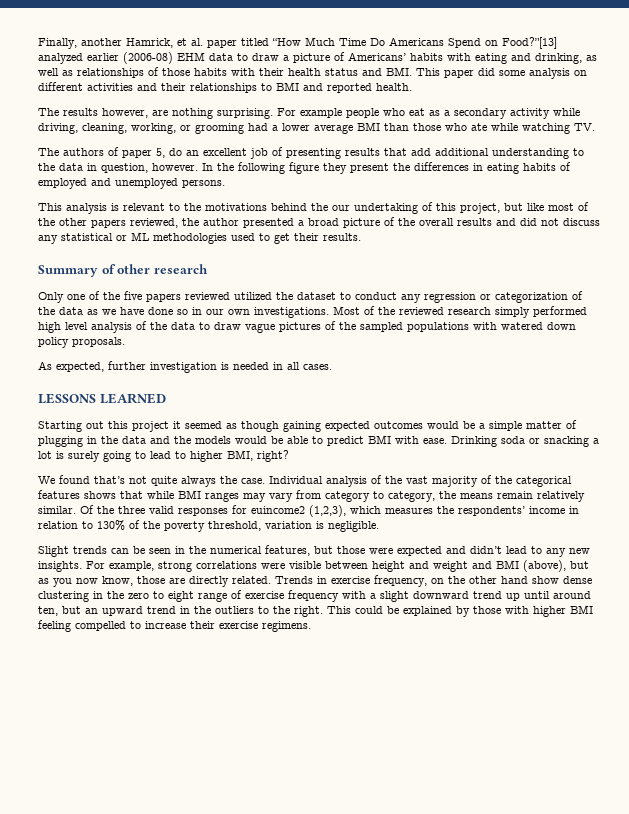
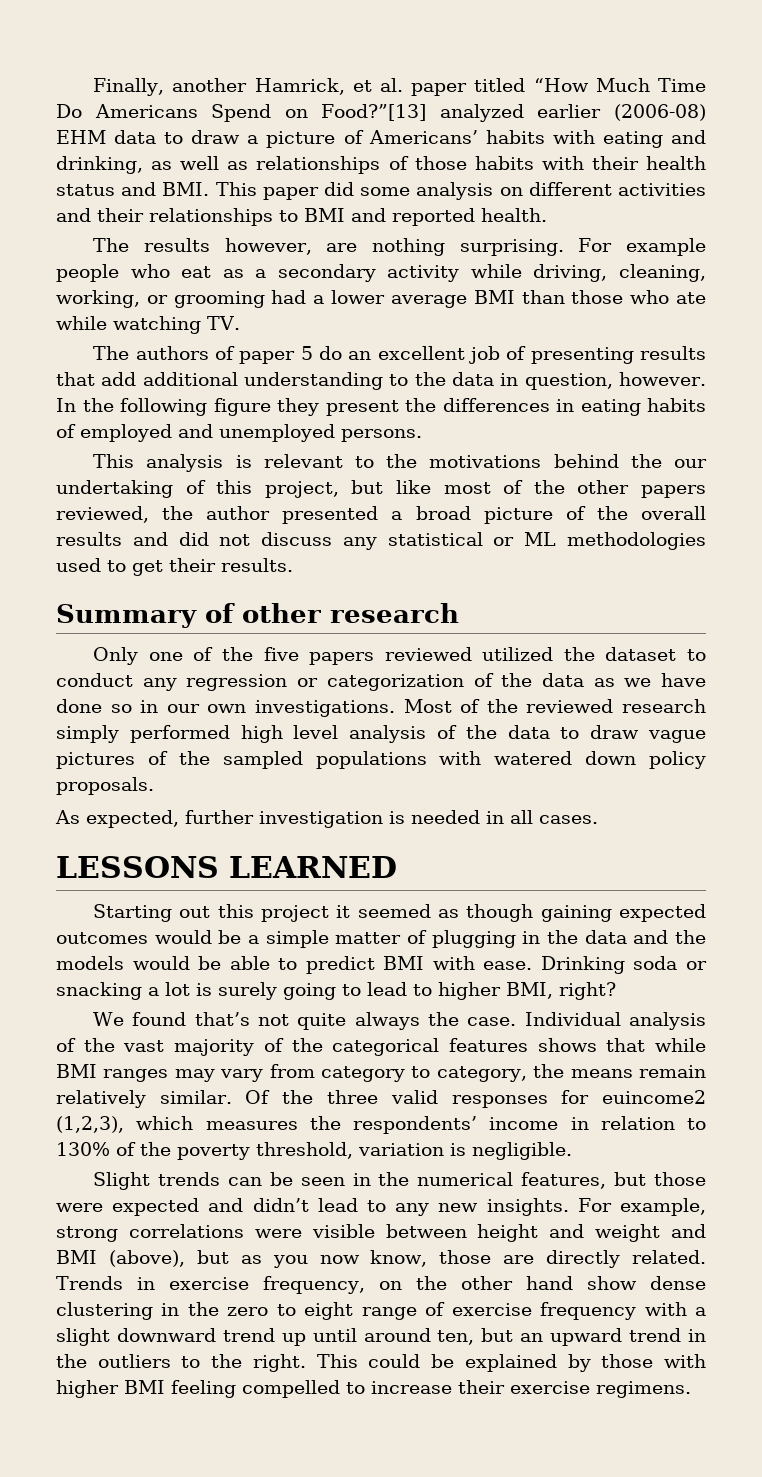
- The authors of paper 5, do an excellent job of presenting results that add additional understanding to the data in question, however.
+ The authors of paper 5 do an excellent job of presenting results that add additional understanding to the data in question, however.

